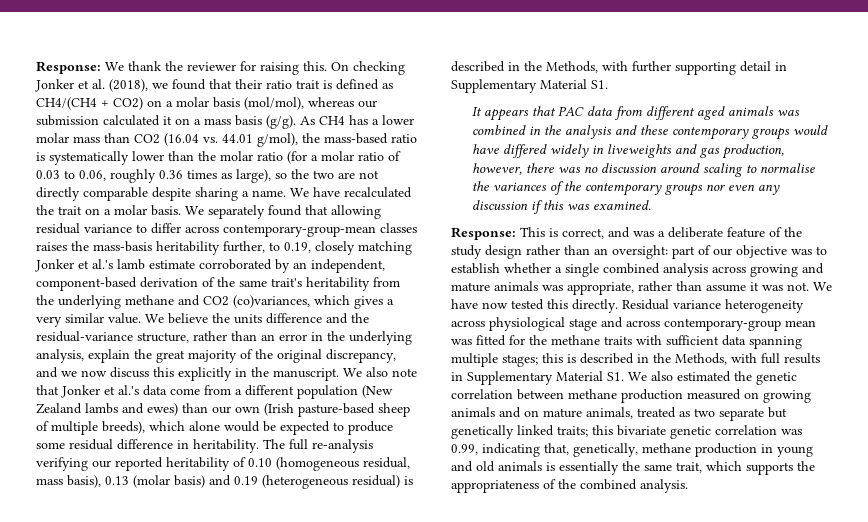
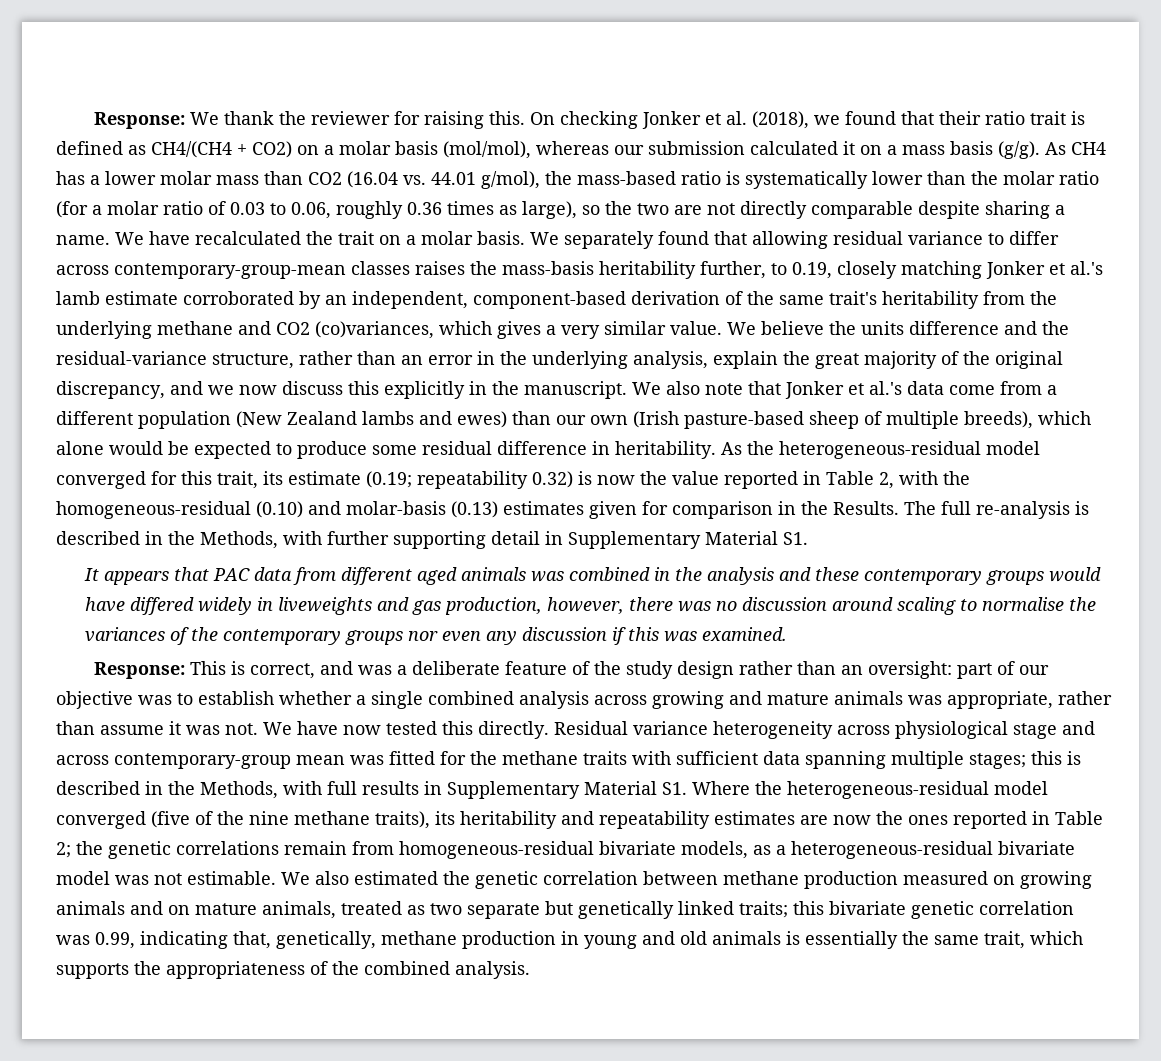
- The full re-analysis verifying our reported heritability of 0.10 (homogeneous residual, mass basis), 0.13 (molar basis) and 0.19 (heterogeneous residual) is described in the Methods, with further supporting detail in Supplementary Material S1.
+ As the heterogeneous-residual model converged for this trait, its estimate (0.19; repeatability 0.32) is now the value reported in Table 2, with the homogeneous-residual (0.10) and molar-basis (0.13) estimates given for comparison in the Results. The full re-analysis is described in the Methods, with further supporting detail in Supplementary Material S1.
- this is described in the Methods, with full results in Supplementary Material S1. We also estimated the genetic correlation between methane production measured on growing animals and on mature animals, treated as two separate but genetically linked traits;
+ this is described in the Methods, with full results in Supplementary Material S1. Where the heterogeneous-residual model converged (five of the nine methane traits), its heritability and repeatability estimates are now the ones reported in Table 2; the genetic correlations remain from homogeneous-residual bivariate models, as a heterogeneous-residual bivariate model was not estimable. We also estimated the genetic correlation between methane production measured on growing animals and on mature animals, treated as two separate but genetically linked traits;

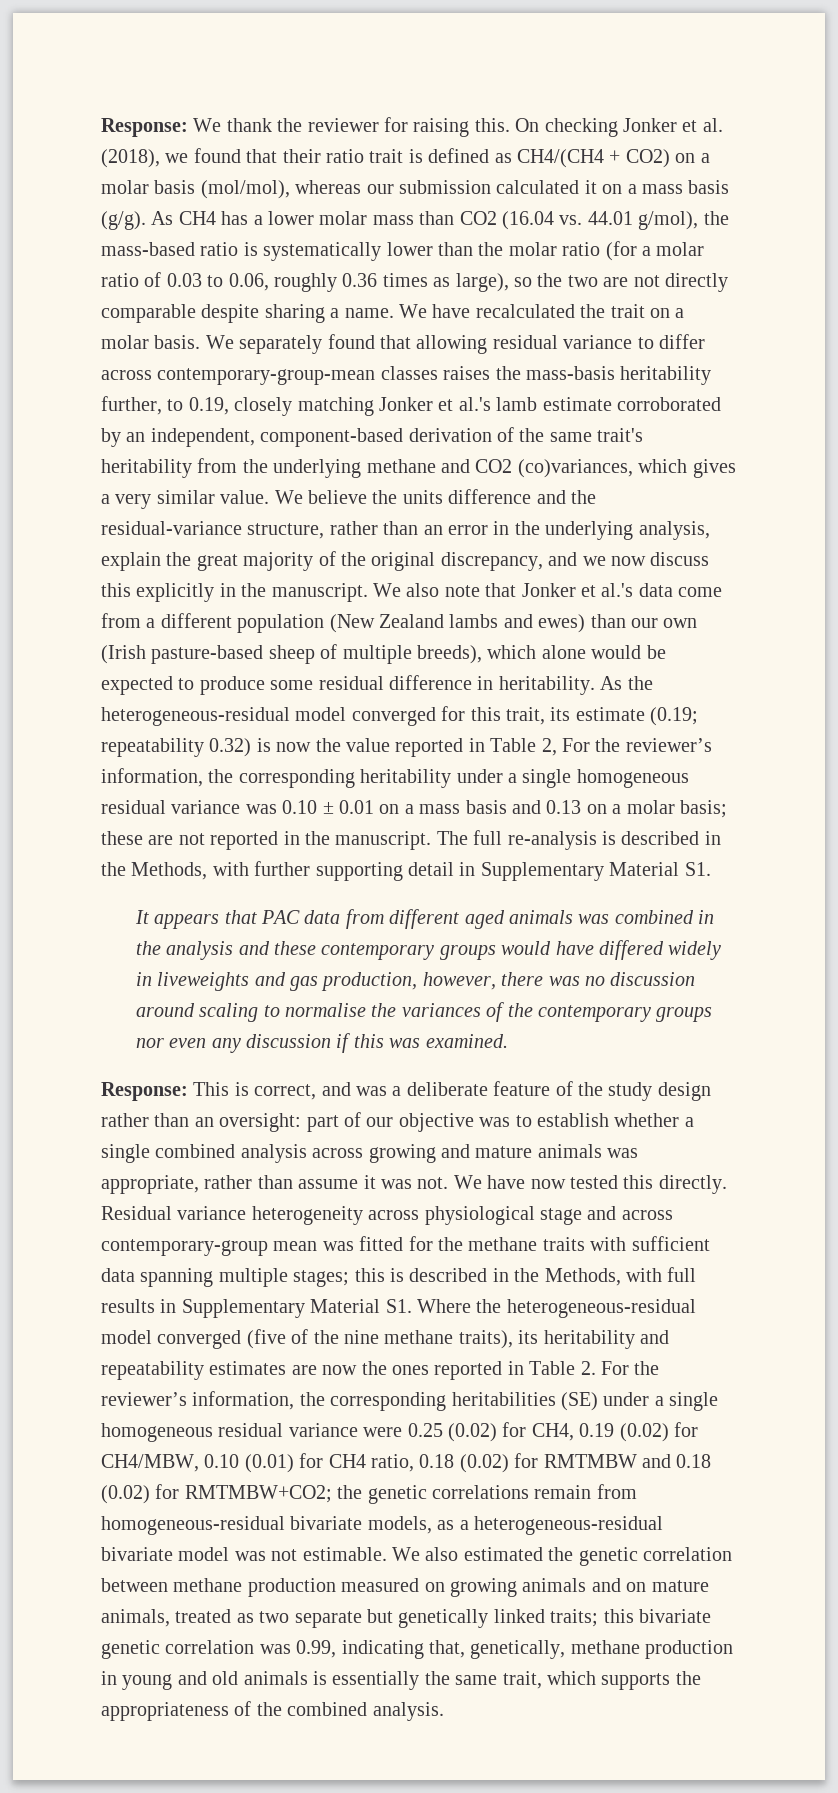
- As the heterogeneous-residual model converged for this trait, its estimate (0.19; repeatability 0.32) is now the value reported in Table 2, with the homogeneous-residual (0.10) and molar-basis (0.13) estimates given for comparison in the Results.
+ As the heterogeneous-residual model converged for this trait, its estimate (0.19; repeatability 0.32) is now the value reported in Table 2, For the reviewer’s information, the corresponding heritability under a single homogeneous residual variance was 0.10 ± 0.01 on a mass basis and 0.13 on a molar basis; these are not reported in the manuscript.
- this is described in the Methods, with full results in Supplementary Material S1. Where the heterogeneous-residual model converged (five of the nine methane traits), its heritability and repeatability estimates are now the ones reported in Table 2;
+ this is described in the Methods, with full results in Supplementary Material S1. Where the heterogeneous-residual model converged (five of the nine methane traits), its heritability and repeatability estimates are now the ones reported in Table 2. For the reviewer’s information, the corresponding heritabilities (SE) under a single homogeneous residual variance were 0.25 (0.02) for CH4, 0.19 (0.02) for CH4/MBW, 0.10 (0.01) for CH4 ratio, 0.18 (0.02) for RMTMBW and 0.18 (0.02) for RMTMBW+CO2;

